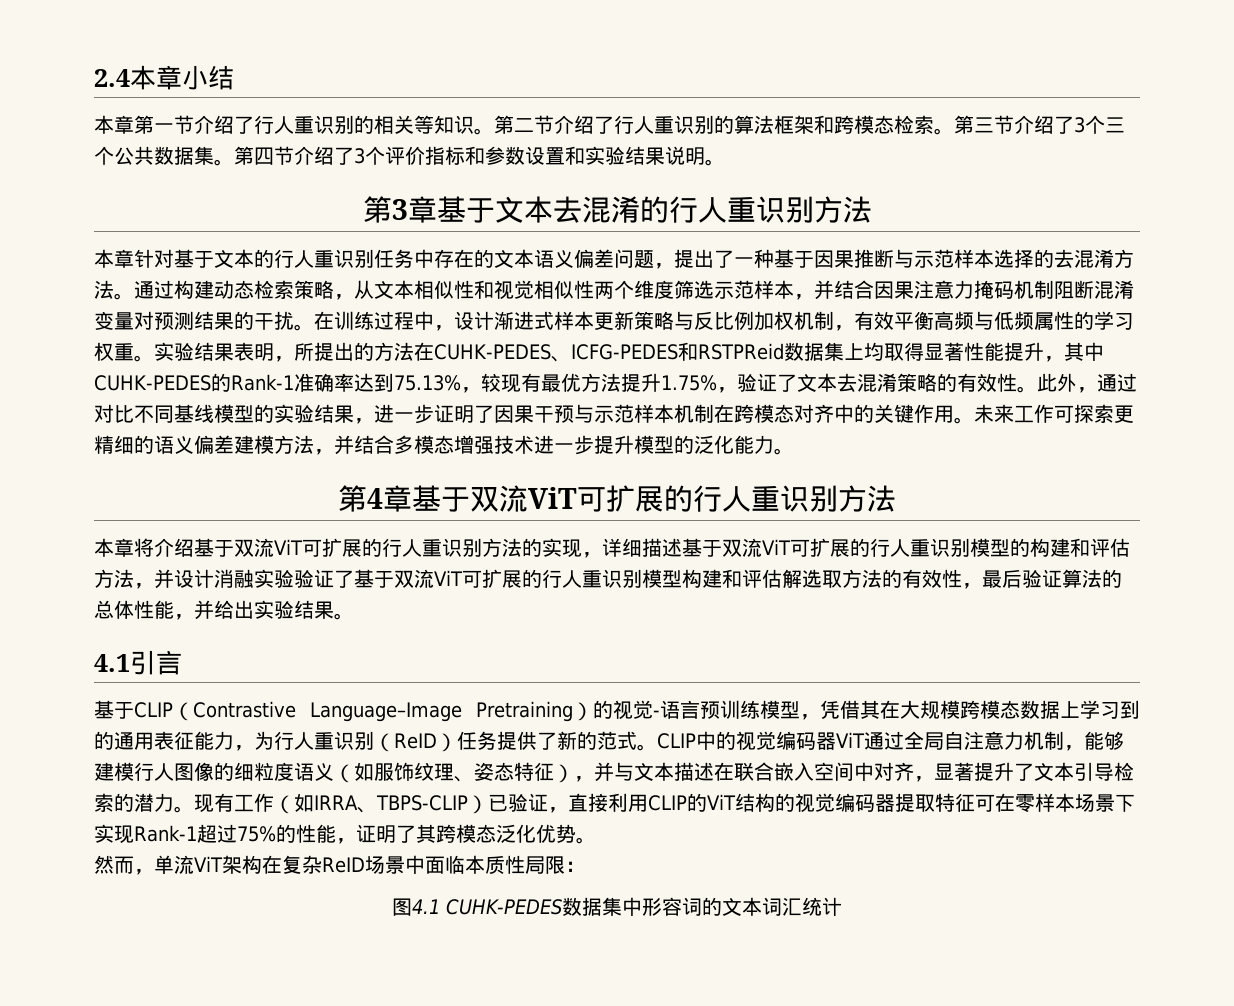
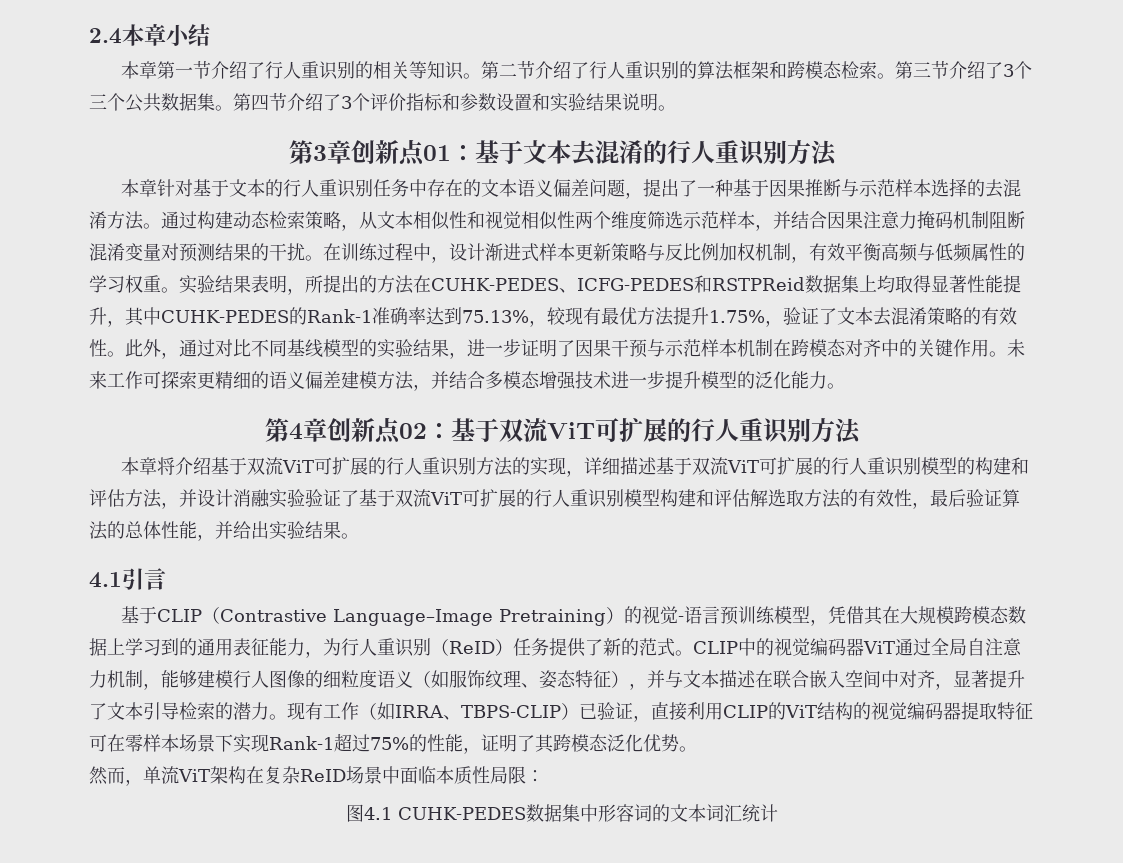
- 第3章基于文本去混淆的行人重识别方法
+ 第3章创新点01：基于文本去混淆的行人重识别方法
- 第4章基于双流ViT可扩展的行人重识别方法
+ 第4章创新点02：基于双流ViT可扩展的行人重识别方法

